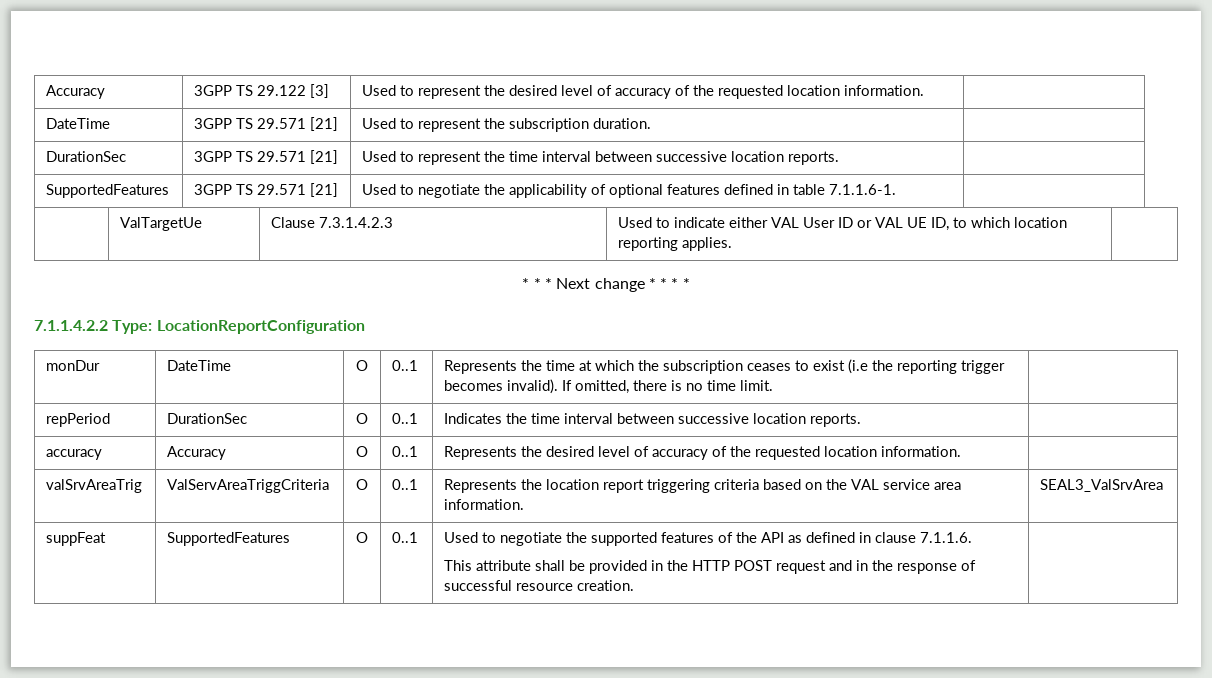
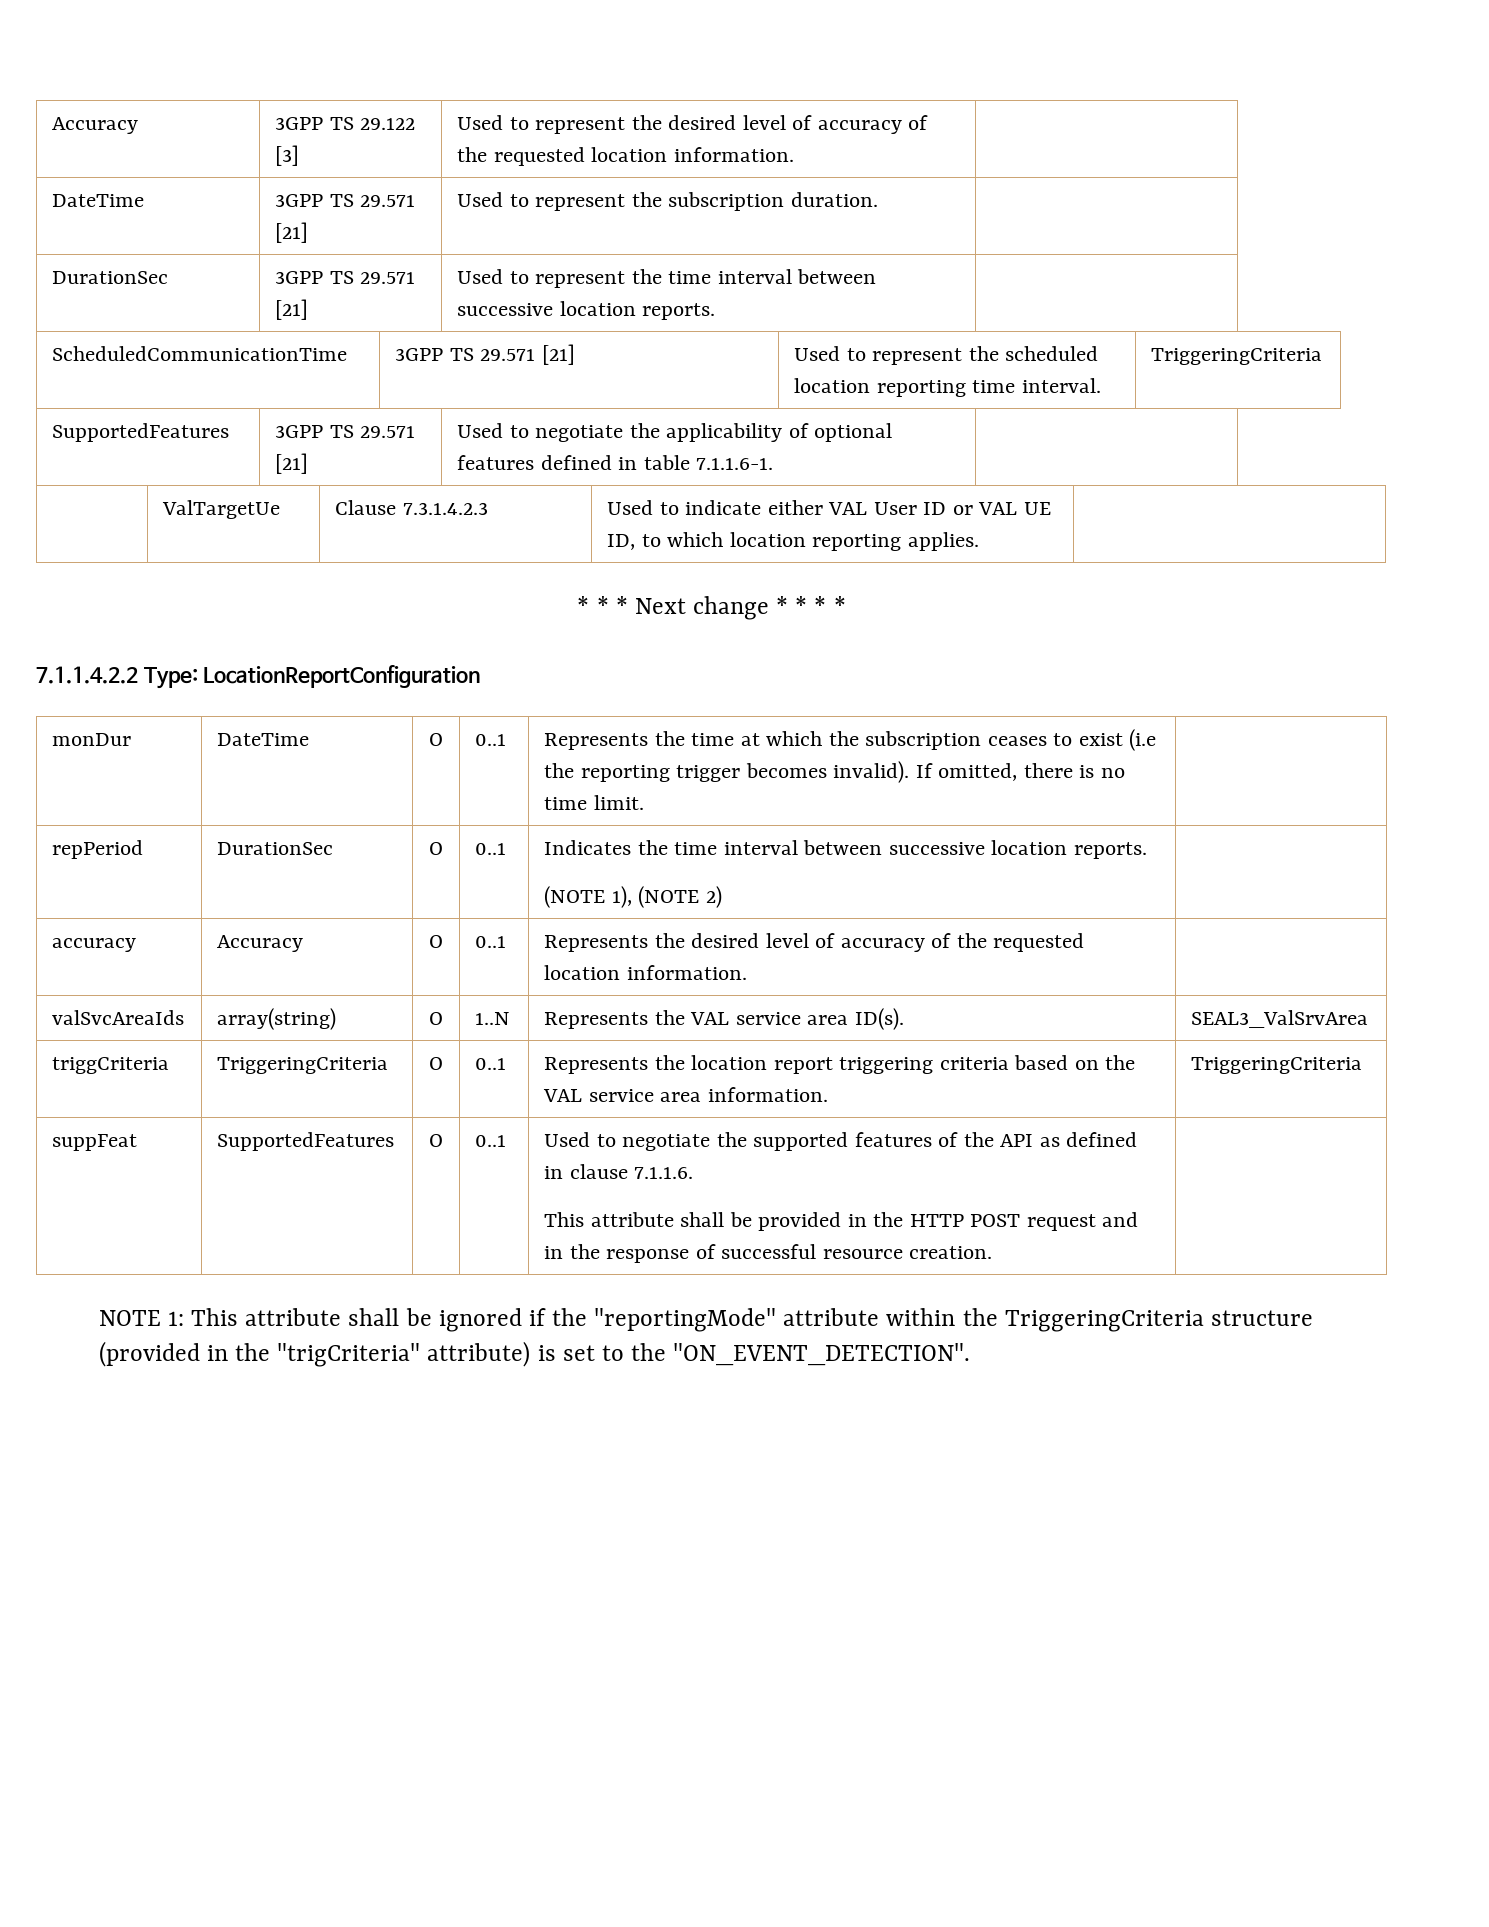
+ ScheduledCommunicationTime | 3GPP TS 29.571 [21] | Used to represent the scheduled location reporting time interval. | TriggeringCriteria
- repPeriod | DurationSec | O | 0..1 | Indicates the time interval between successive location reports. |
+ repPeriod | DurationSec | O | 0..1 | Indicates the time interval between successive location reports.
+ (NOTE 1), (NOTE 2) |
- valSrvAreaTrig | ValServAreaTriggCriteria | O | 0..1 | Represents the location report triggering criteria based on the VAL service area information. | SEAL3_ValSrvArea
+ valSvcAreaIds | array(string) | O | 1..N | Represents the VAL service area ID(s). | SEAL3_ValSrvArea
+ triggCriteria | TriggeringCriteria | O | 0..1 | Represents the location report triggering criteria based on the VAL service area information. | TriggeringCriteria
+ NOTE 1: This attribute shall be ignored if the "reportingMode" attribute within the TriggeringCriteria structure (provided in the "trigCriteria" attribute) is set to the "ON_EVENT_DETECTION".

